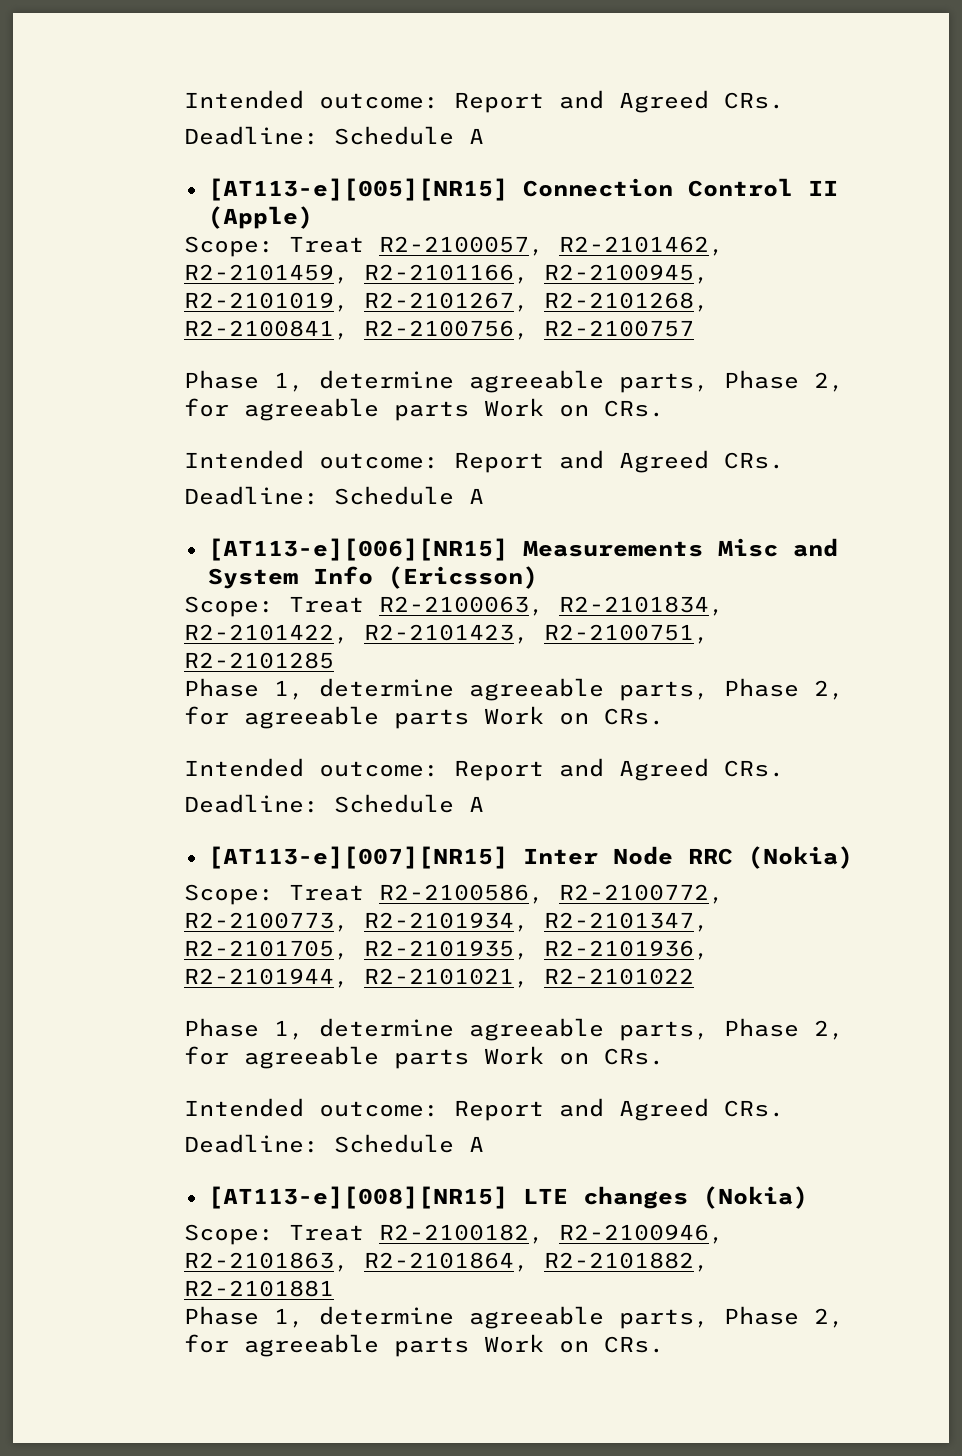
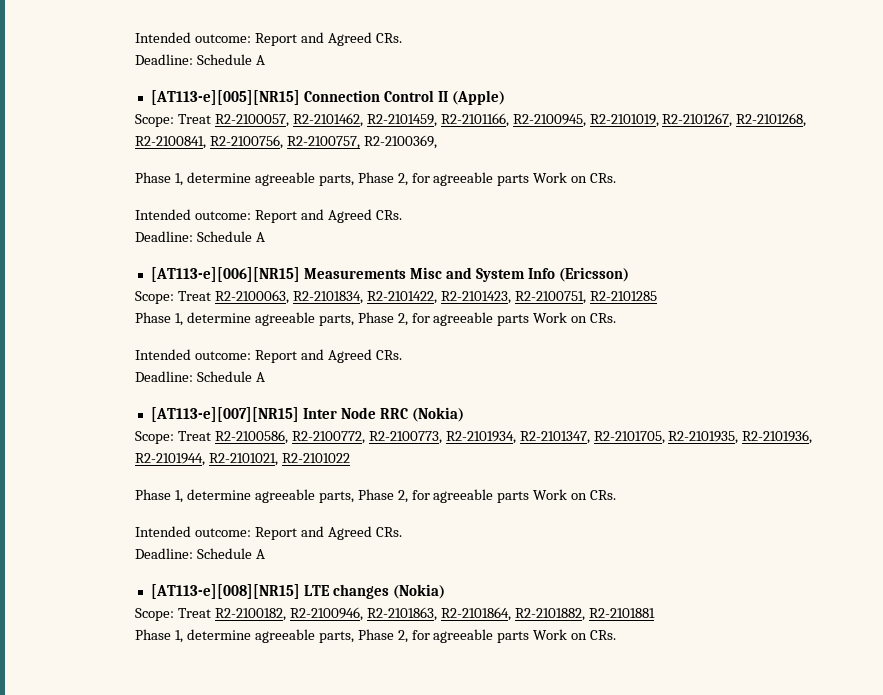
- Scope: Treat R2-2100057, R2-2101462, R2-2101459, R2-2101166, R2-2100945, R2-2101019, R2-2101267, R2-2101268, R2-2100841, R2-2100756, R2-2100757
+ Scope: Treat R2-2100057, R2-2101462, R2-2101459, R2-2101166, R2-2100945, R2-2101019, R2-2101267, R2-2101268, R2-2100841, R2-2100756, R2-2100757, R2-2100369,

